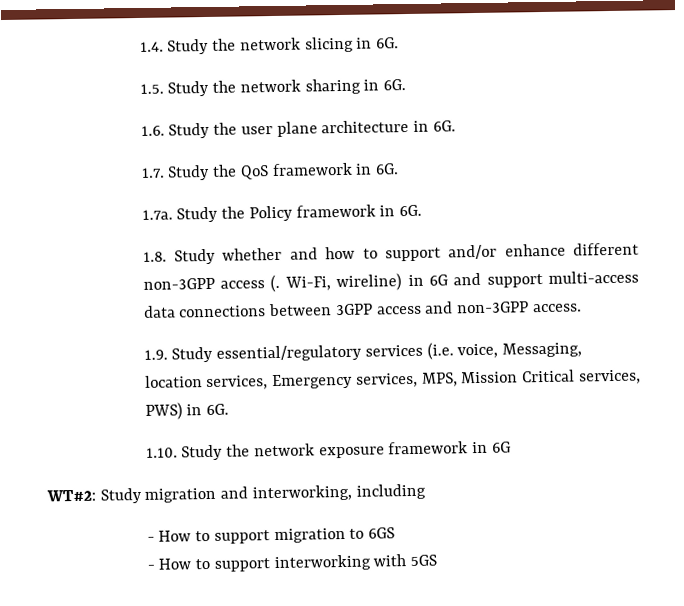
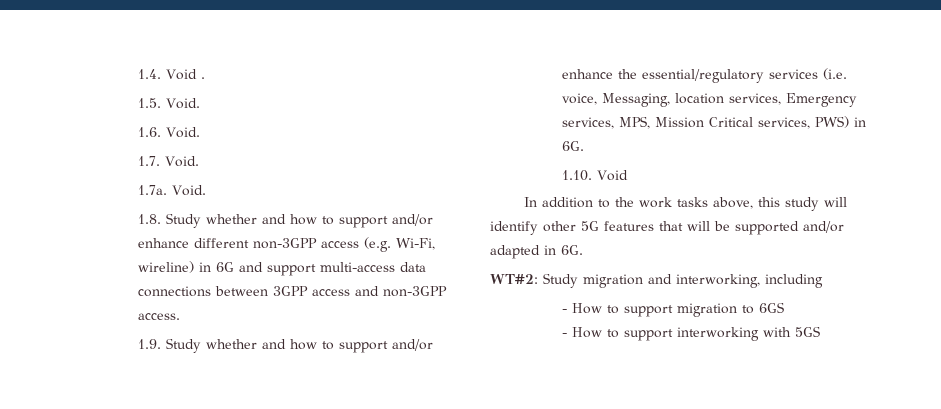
- 1.4. Study the network slicing in 6G.
- 1.5. Study the network sharing in 6G.
- 1.6. Study the user plane architecture in 6G.
- 1.7. Study the QoS framework in 6G.
- 1.7a. Study the Policy framework in 6G.
+ 1.4. Void .
+ 1.5. Void.
+ 1.6. Void.
+ 1.7. Void.
+ 1.7a. Void.
- 1.8. Study whether and how to support and/or enhance different non-3GPP access (. Wi-Fi, wireline) in 6G and support multi-access data connections between 3GPP access and non-3GPP access.
+ 1.8. Study whether and how to support and/or enhance different non-3GPP access (e.g. Wi-Fi, wireline) in 6G and support multi-access data connections between 3GPP access and non-3GPP access.
- 1.9. Study essential/regulatory services (i.e. voice, Messaging, location services, Emergency services, MPS, Mission Critical services, PWS) in 6G.
+ 1.9. Study whether and how to support and/or enhance the essential/regulatory services (i.e. voice, Messaging, location services, Emergency services, MPS, Mission Critical services, PWS) in 6G.
- 1.10. Study the network exposure framework in 6G
+ 1.10. Void
+ In addition to the work tasks above, this study will identify other 5G features that will be supported and/or adapted in 6G.

